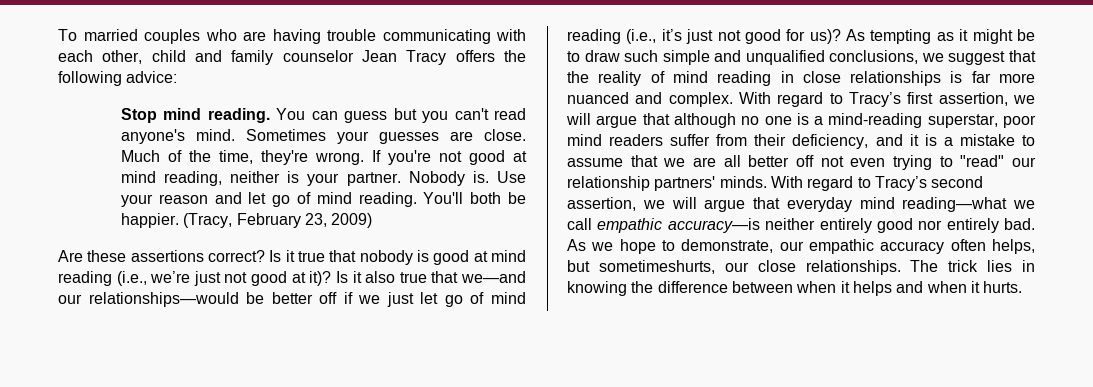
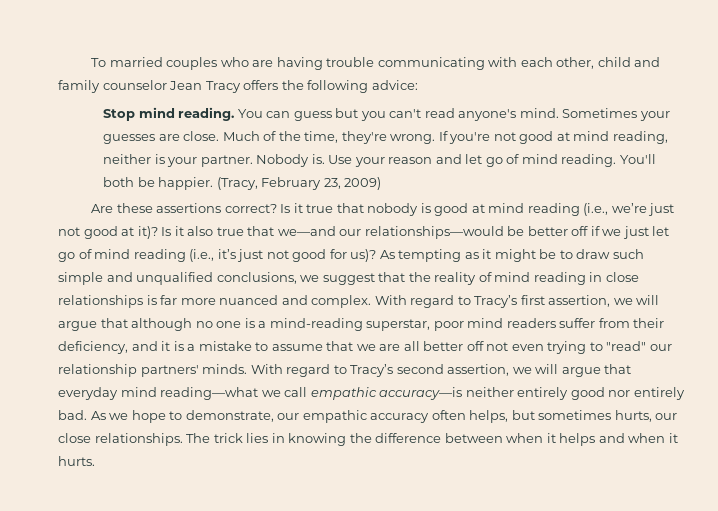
- As we hope to demonstrate, our empathic accuracy often helps, but sometimeshurts, our close relationships.
+ As we hope to demonstrate, our empathic accuracy often helps, but sometimes hurts, our close relationships.

